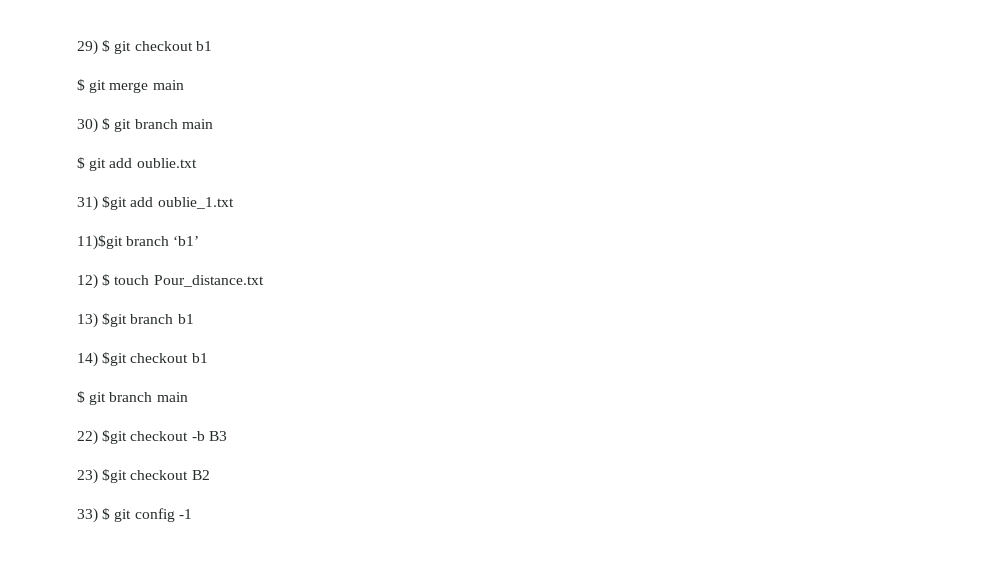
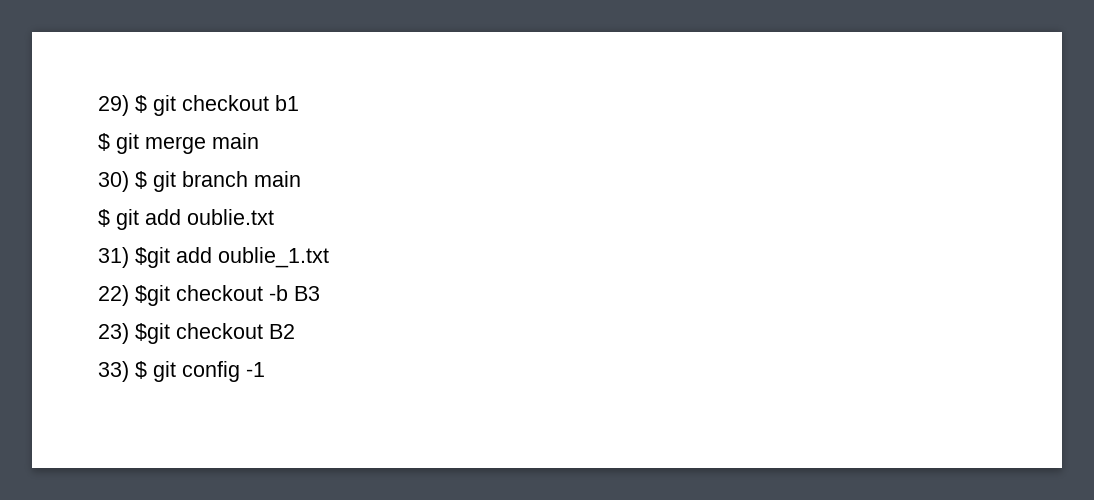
- 11)$git branch ‘b1’
- 12) $ touch Pour_distance.txt
- 13) $git branch b1
- 14) $git checkout b1
- $ git branch main

